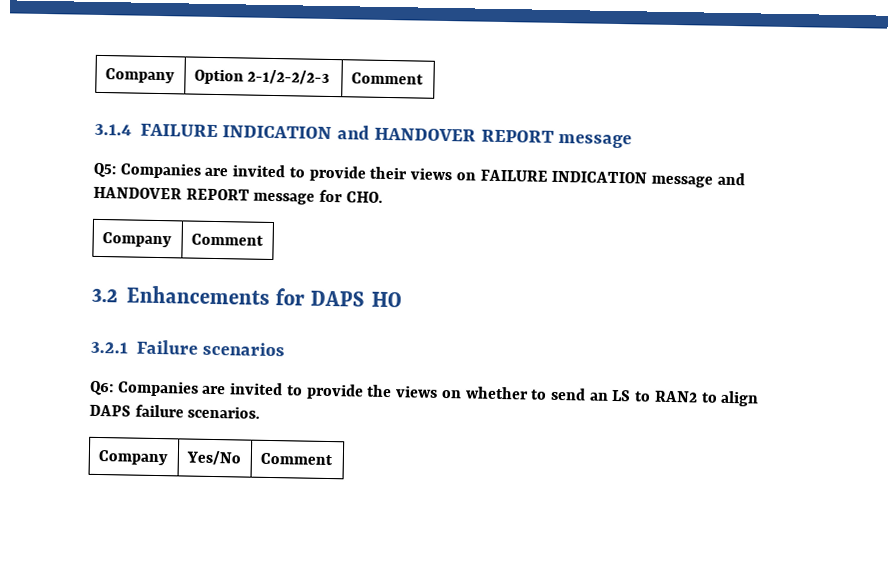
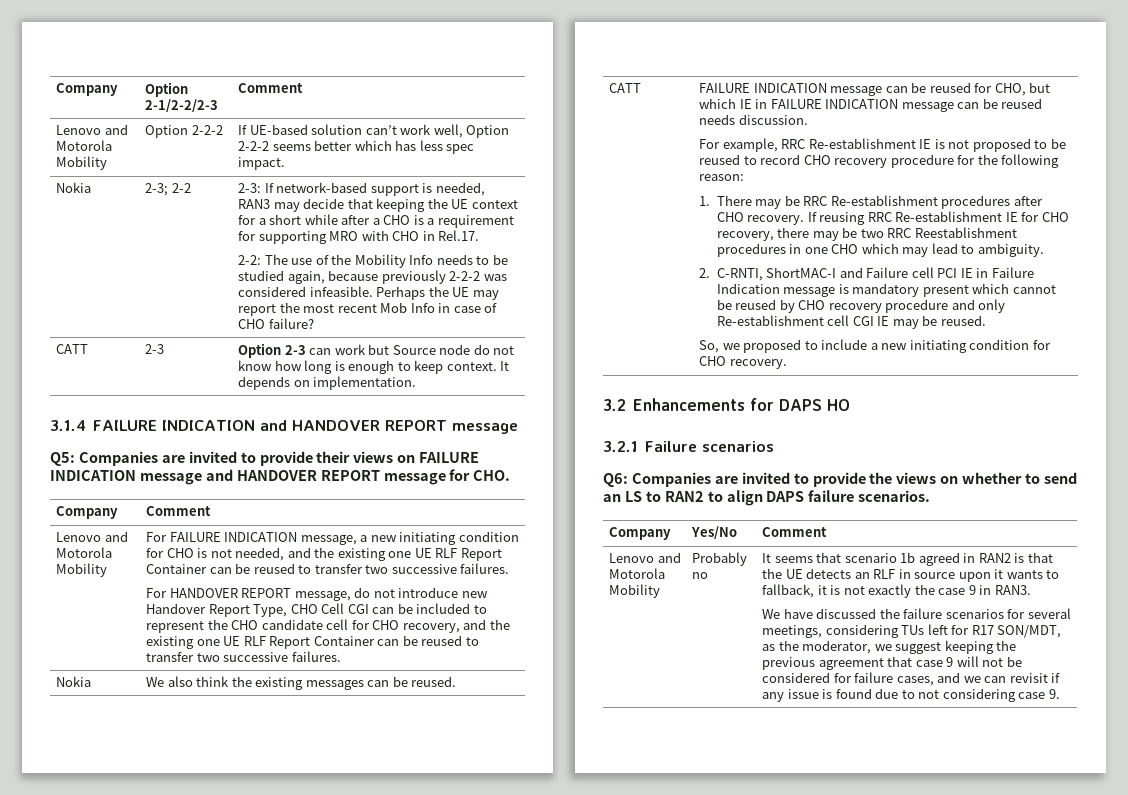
+ Lenovo and Motorola Mobility | Option 2-2-2 | If UE-based solution can’t work well, Option 2-2-2 seems better which has less spec impact.
+ Nokia | 2-3; 2-2 | 2-3: If network-based support is needed, RAN3 may decide that keeping the UE context for a short while after a CHO is a requirement for supporting MRO with CHO in Rel.17.
+ 2-2: The use of the Mobility Info needs to be studied again, because previously 2-2-2 was considered infeasible. Perhaps the UE may report the most recent Mob Info in case of CHO failure?
+ CATT | 2-3 | Option 2-3 can work but Source node do not know how long is enough to keep context. It depends on implementation.
+ Lenovo and Motorola Mobility | For FAILURE INDICATION message, a new initiating condition for CHO is not needed, and the existing one UE RLF Report Container can be reused to transfer two successive failures.
+ For HANDOVER REPORT message, do not introduce new Handover Report Type, CHO Cell CGI can be included to represent the CHO candidate cell for CHO recovery, and the existing one UE RLF Report Container can be reused to transfer two successive failures.
+ Nokia | We also think the existing messages can be reused.
+ CATT | FAILURE INDICATION message can be reused for CHO, but which IE in FAILURE INDICATION message can be reused needs discussion.
+ For example, RRC Re-establishment IE is not proposed to be reused to record CHO recovery procedure for the following reason:
+ 1. There may be RRC Re-establishment procedures after CHO recovery. If reusing RRC Re-establishment IE for CHO recovery, there may be two RRC Reestablishment procedures in one CHO which may lead to ambiguity.
+ 2. C-RNTI, ShortMAC-I and Failure cell PCI IE in Failure Indication message is mandatory present which cannot be reused by CHO recovery procedure and only Re-establishment cell CGI IE may be reused.
+ So, we proposed to include a new initiating condition for CHO recovery.
+ Lenovo and Motorola Mobility | Probably no | It seems that scenario 1b agreed in RAN2 is that the UE detects an RLF in source upon it wants to fallback, it is not exactly the case 9 in RAN3.
+ We have discussed the failure scenarios for several meetings, considering TUs left for R17 SON/MDT, as the moderator, we suggest keeping the previous agreement that case 9 will not be considered for failure cases, and we can revisit if any issue is found due to not considering case 9.

